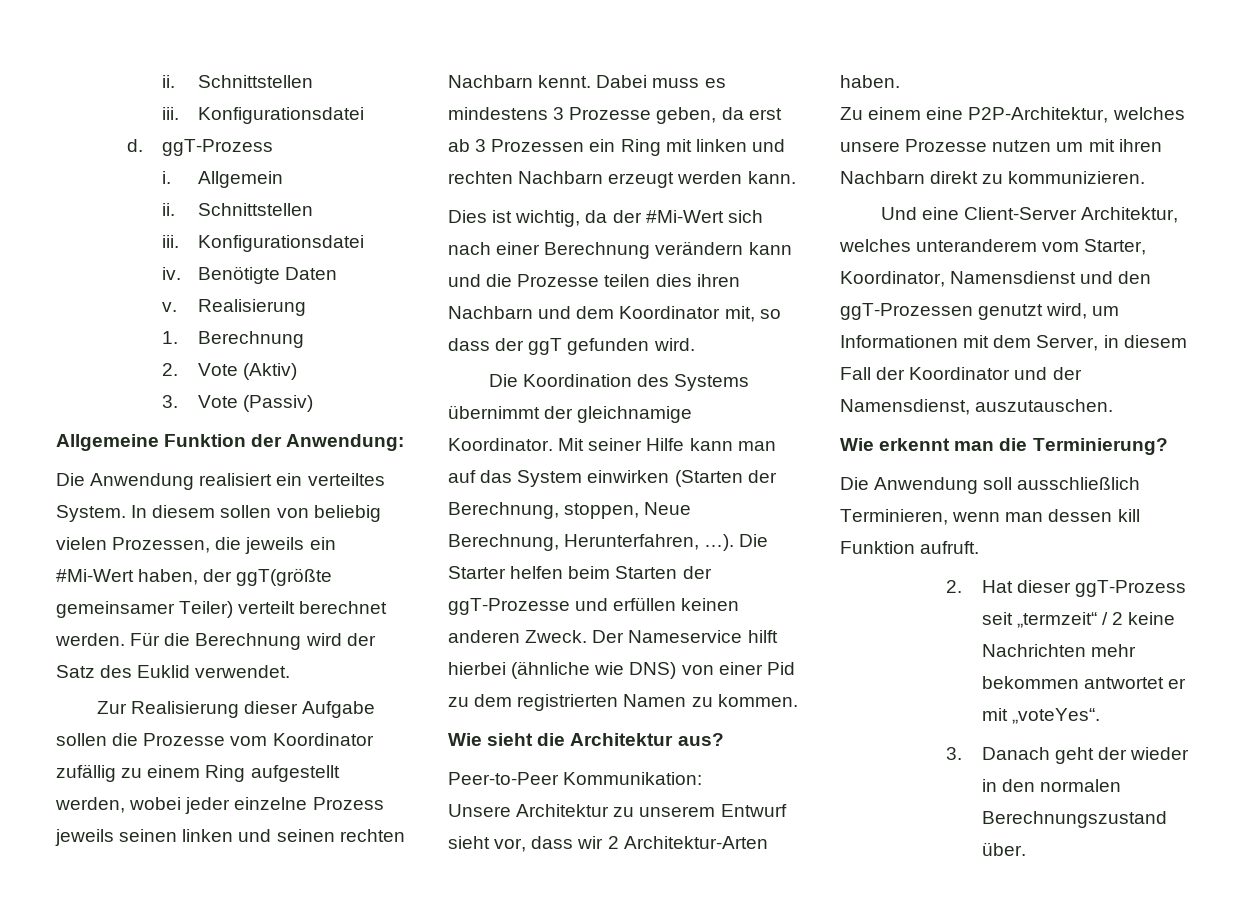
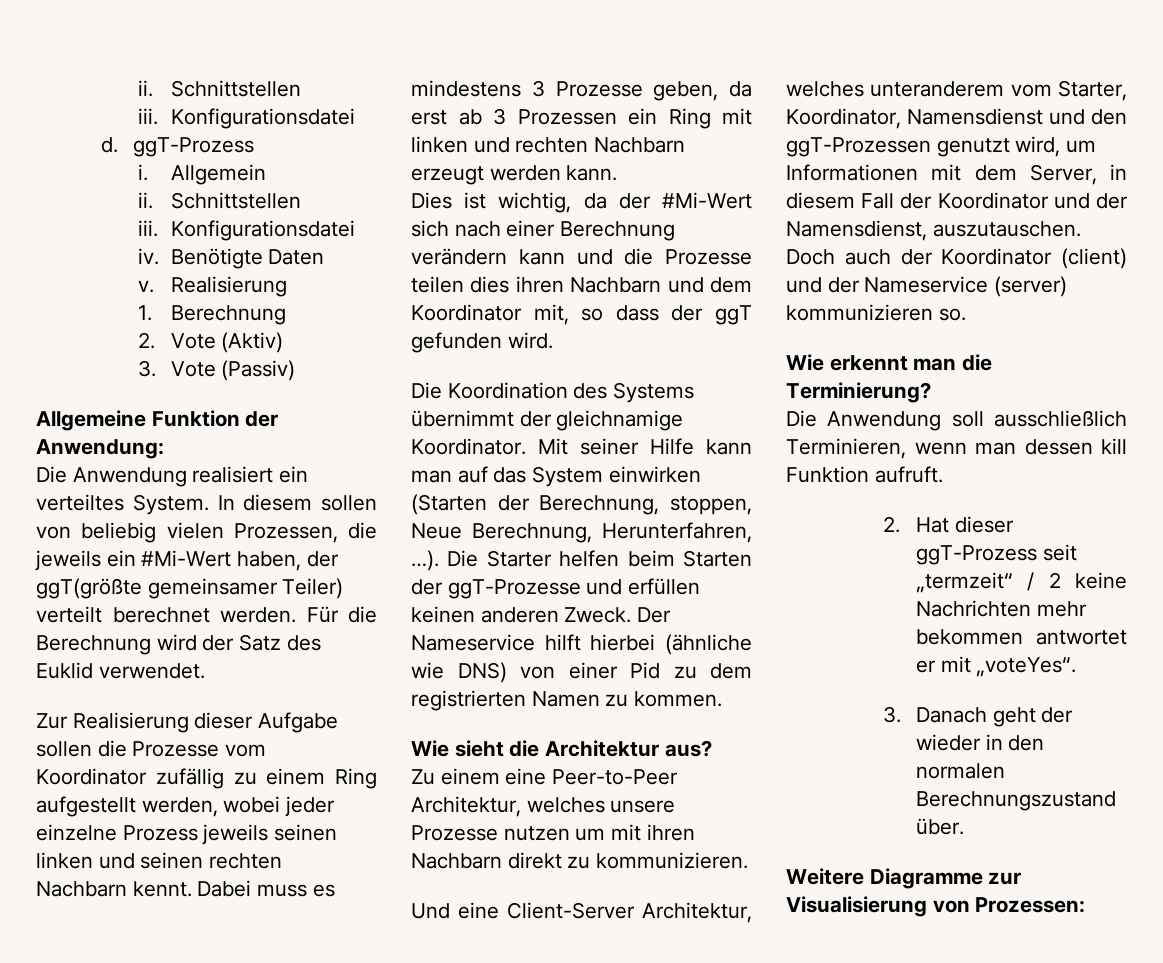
- Peer-to-Peer Kommunikation:
- Unsere Architektur zu unserem Entwurf sieht vor, dass wir 2 Architektur-Arten haben.
- Zu einem eine P2P-Architektur, welches unsere Prozesse nutzen um mit ihren Nachbarn direkt zu kommunizieren.
+ Zu einem eine Peer-to-Peer Architektur, welches unsere Prozesse nutzen um mit ihren Nachbarn direkt zu kommunizieren.
+ Doch auch der Koordinator (client) und der Nameservice (server) kommunizieren so.
+ Weitere Diagramme zur Visualisierung von Prozessen:

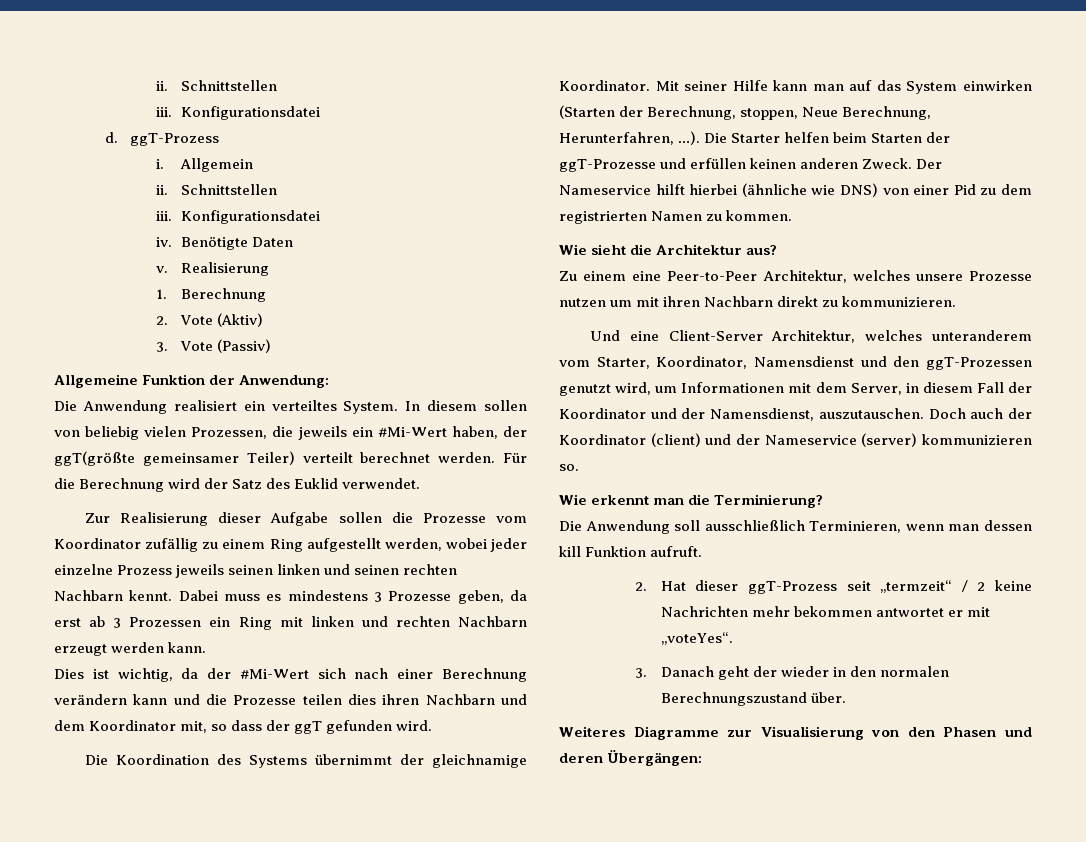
- Weitere Diagramme zur Visualisierung von Prozessen:
+ Weiteres Diagramme zur Visualisierung von den Phasen und deren Übergängen:

